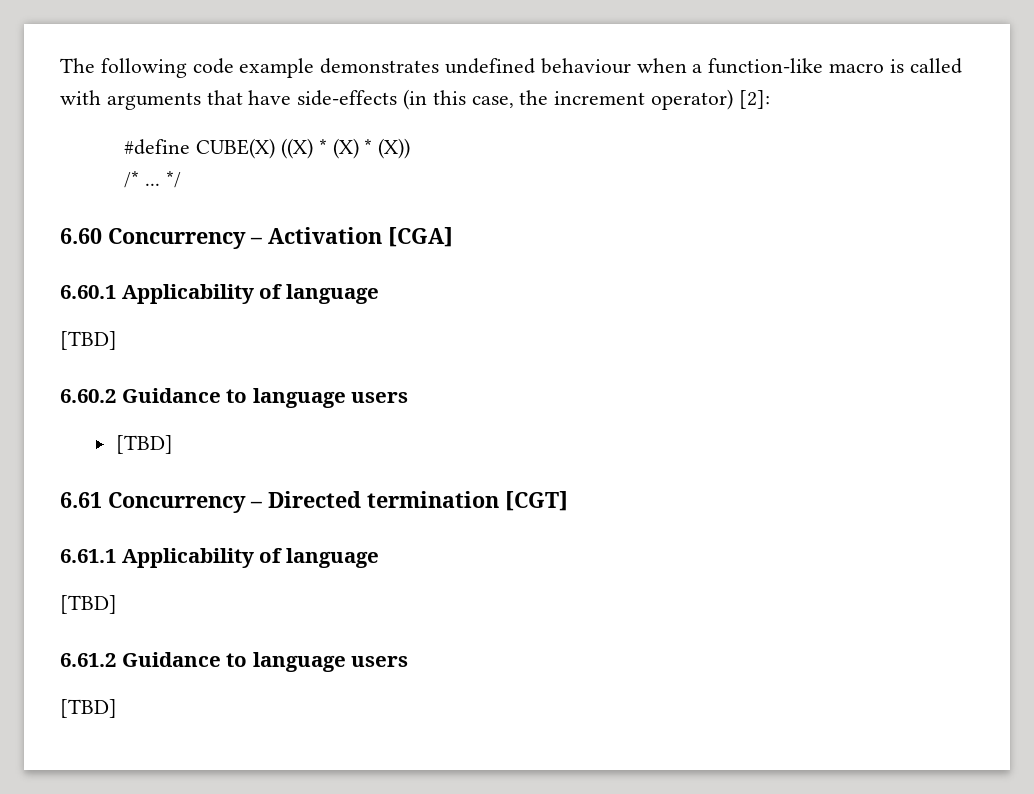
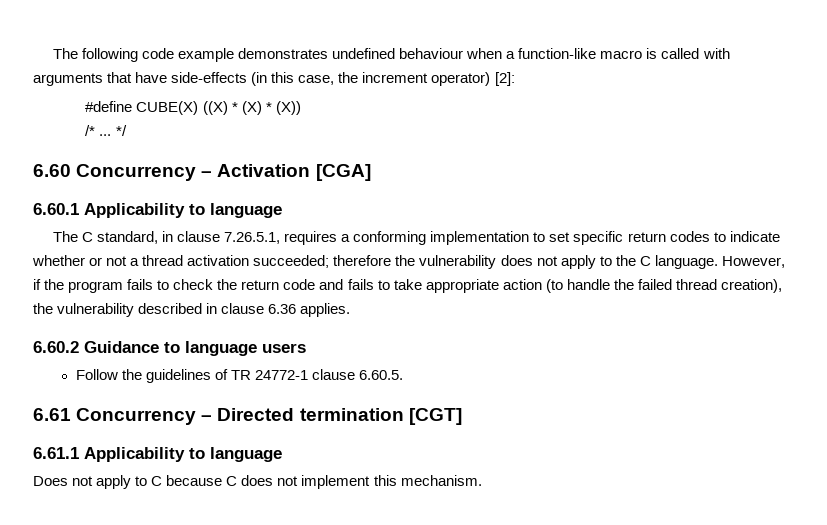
- 6.60.1 Applicability of language
- [TBD]
+ 6.60.1 Applicability to language
+ The C standard, in clause 7.26.5.1, requires a conforming implementation to set specific return codes to indicate whether or not a thread activation succeeded; therefore the vulnerability does not apply to the C language. However, if the program fails to check the return code and fails to take appropriate action (to handle the failed thread creation), the vulnerability described in clause 6.36 applies.
  6.60.2 Guidance to language users
- [TBD]
+ Follow the guidelines of TR 24772-1 clause 6.60.5.
- 6.61.1 Applicability of language
- [TBD]
- 6.61.2 Guidance to language users
- [TBD]
+ 6.61.1 Applicability to language
+ Does not apply to C because C does not implement this mechanism.

